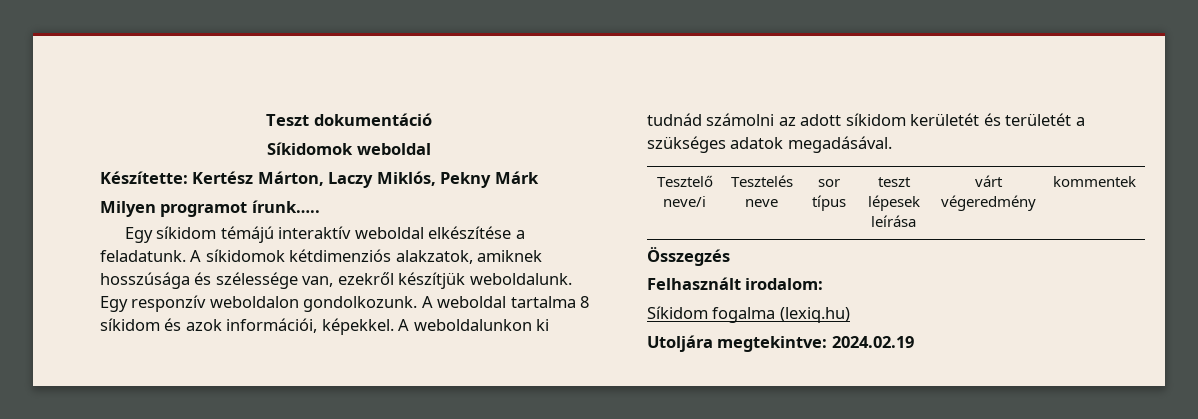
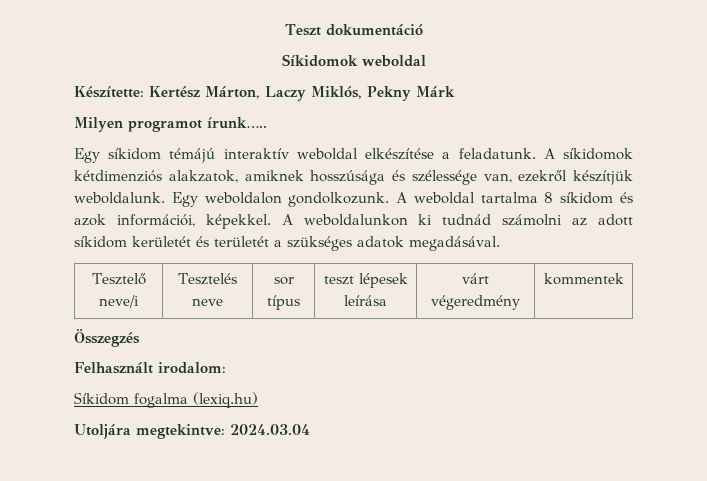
- Egy responzív weboldalon gondolkozunk.
+ Egy weboldalon gondolkozunk.
- Utoljára megtekintve: 2024.02.19
+ Utoljára megtekintve: 2024.03.04

